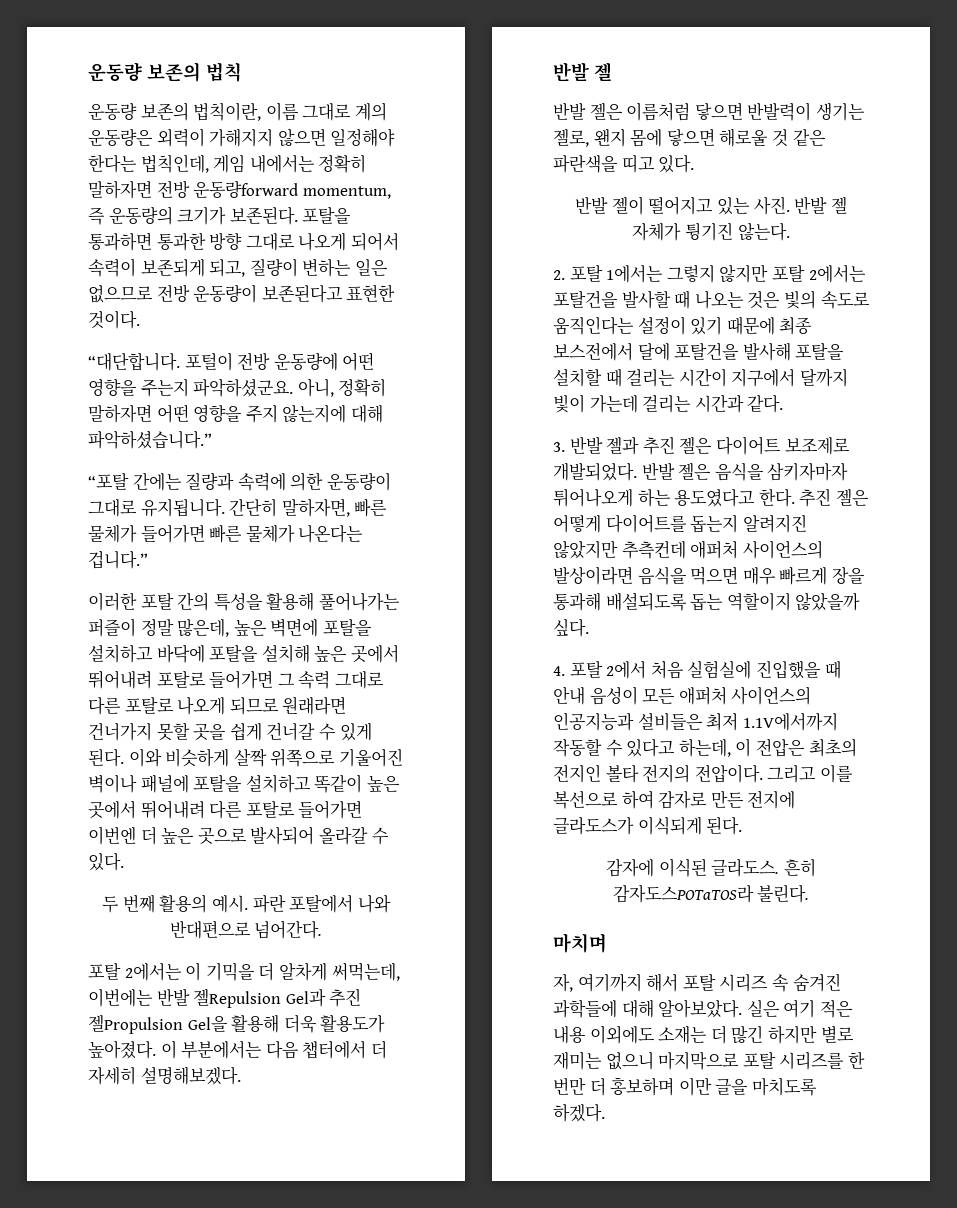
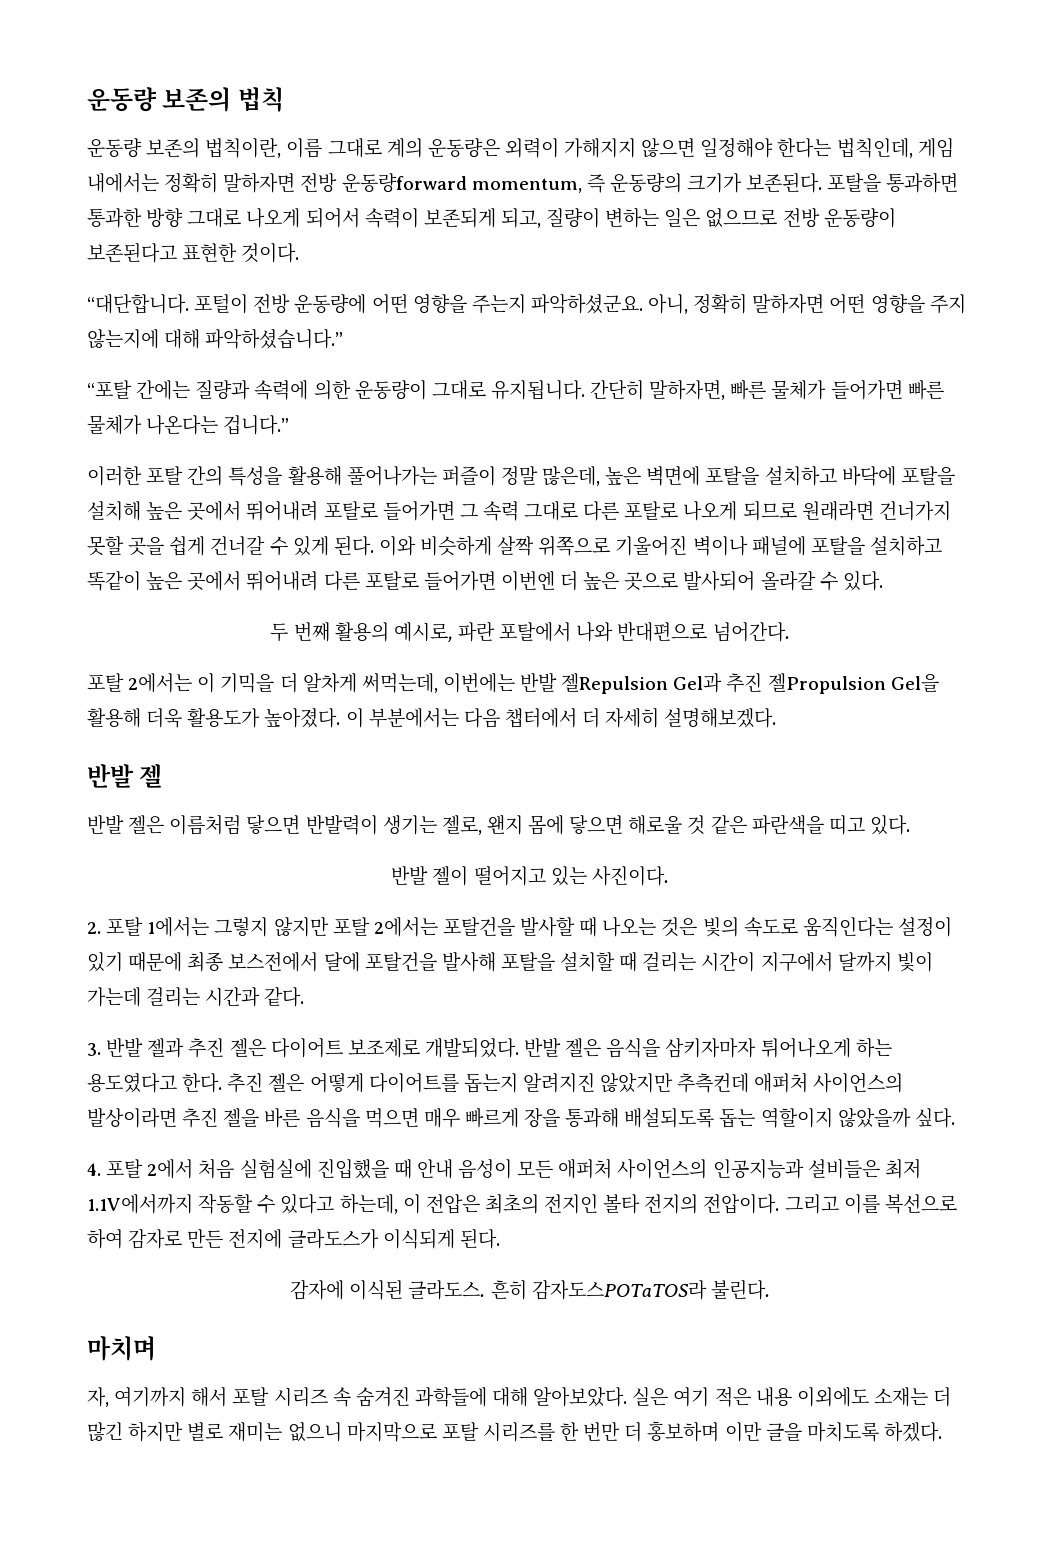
- 두 번째 활용의 예시. 파란 포탈에서 나와 반대편으로 넘어간다.
+ 두 번째 활용의 예시로, 파란 포탈에서 나와 반대편으로 넘어간다.
- 반발 젤이 떨어지고 있는 사진. 반발 젤 자체가 튕기진 않는다.
+ 반발 젤이 떨어지고 있는 사진이다.
- 추진 젤은 어떻게 다이어트를 돕는지 알려지진 않았지만 추측컨데 애퍼처 사이언스의 발상이라면 음식을 먹으면 매우 빠르게 장을 통과해 배설되도록 돕는 역할이지 않았을까 싶다.
+ 추진 젤은 어떻게 다이어트를 돕는지 알려지진 않았지만 추측컨데 애퍼처 사이언스의 발상이라면 추진 젤을 바른 음식을 먹으면 매우 빠르게 장을 통과해 배설되도록 돕는 역할이지 않았을까 싶다.

